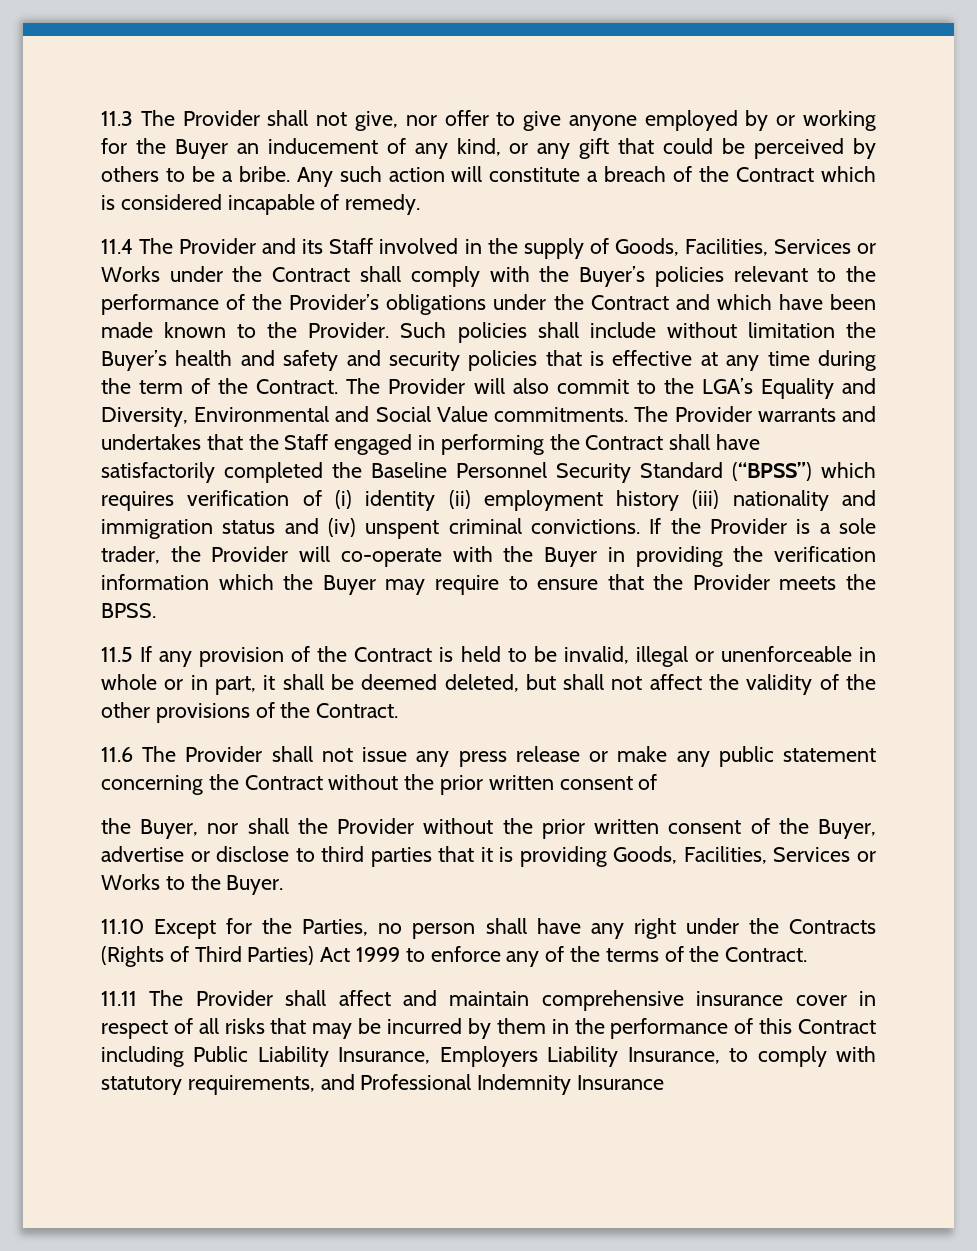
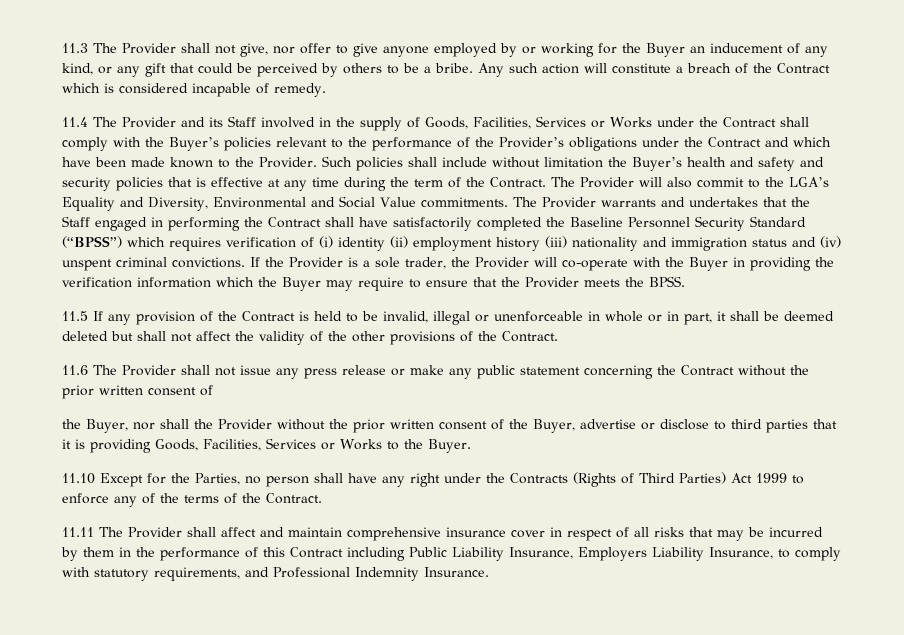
- 11.5 If any provision of the Contract is held to be invalid, illegal or unenforceable in whole or in part, it shall be deemed deleted, but shall not affect the validity of the other provisions of the Contract.
+ 11.5 If any provision of the Contract is held to be invalid, illegal or unenforceable in whole or in part, it shall be deemed deleted but shall not affect the validity of the other provisions of the Contract.
- 11.11 The Provider shall affect and maintain comprehensive insurance cover in respect of all risks that may be incurred by them in the performance of this Contract including Public Liability Insurance, Employers Liability Insurance, to comply with statutory requirements, and Professional Indemnity Insurance
+ 11.11 The Provider shall affect and maintain comprehensive insurance cover in respect of all risks that may be incurred by them in the performance of this Contract including Public Liability Insurance, Employers Liability Insurance, to comply with statutory requirements, and Professional Indemnity Insurance.

